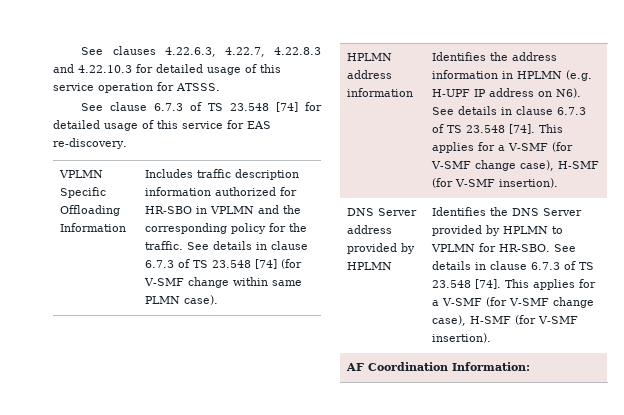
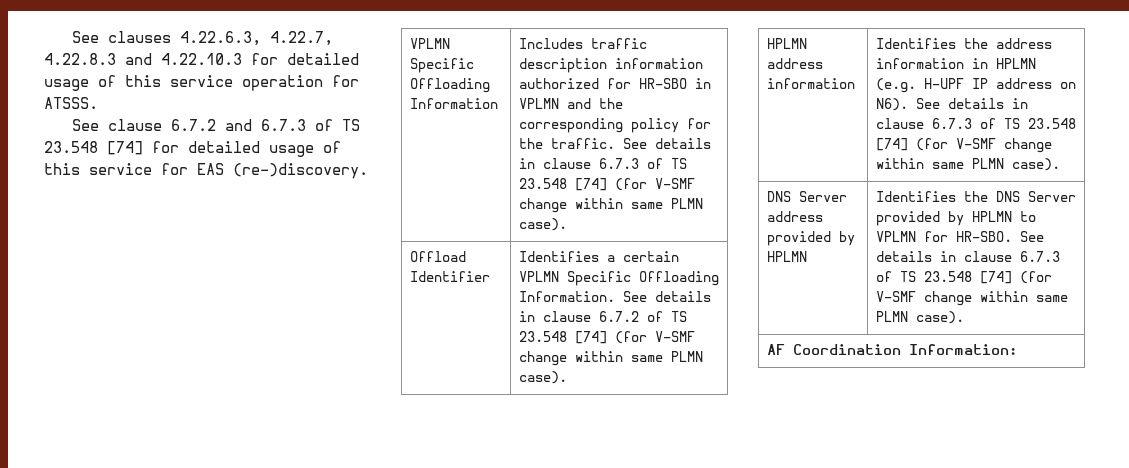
- See clause 6.7.3 of TS 23.548 [74] for detailed usage of this service for EAS re-discovery.
+ See clause 6.7.2 and 6.7.3 of TS 23.548 [74] for detailed usage of this service for EAS (re-)discovery.
+ Offload Identifier | Identifies a certain VPLMN Specific Offloading Information. See details in clause 6.7.2 of TS 23.548 [74] (for V-SMF change within same PLMN case).
- HPLMN address information | Identifies the address information in HPLMN (e.g. H-UPF IP address on N6). See details in clause 6.7.3 of TS 23.548 [74]. This applies for a V-SMF (for V-SMF change case), H-SMF (for V-SMF insertion).
+ HPLMN address information | Identifies the address information in HPLMN (e.g. H-UPF IP address on N6). See details in clause 6.7.3 of TS 23.548 [74] (for V-SMF change within same PLMN case).
- DNS Server address provided by HPLMN | Identifies the DNS Server provided by HPLMN to VPLMN for HR-SBO. See details in clause 6.7.3 of TS 23.548 [74]. This applies for a V-SMF (for V-SMF change case), H-SMF (for V-SMF insertion).
+ DNS Server address provided by HPLMN | Identifies the DNS Server provided by HPLMN to VPLMN for HR-SBO. See details in clause 6.7.3 of TS 23.548 [74] (for V-SMF change within same PLMN case).

